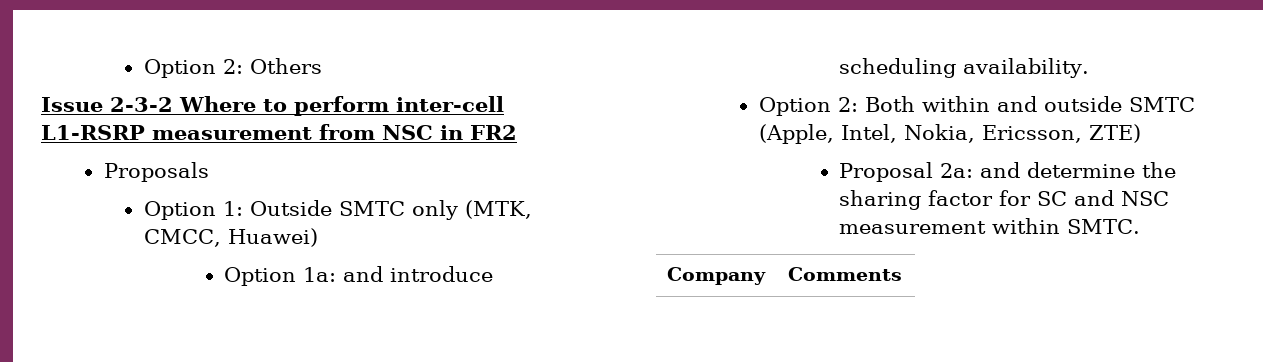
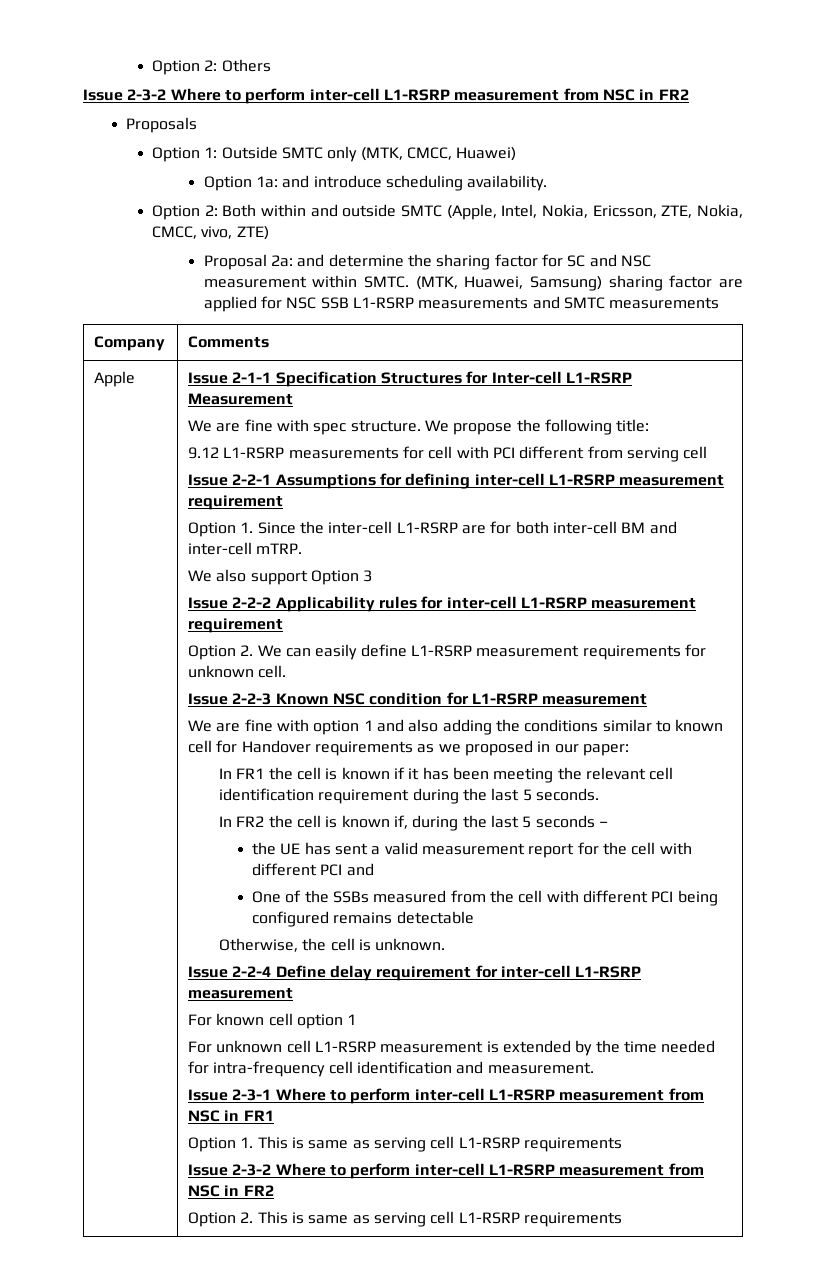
- Option 2: Both within and outside SMTC (Apple, Intel, Nokia, Ericsson, ZTE)
+ Option 2: Both within and outside SMTC (Apple, Intel, Nokia, Ericsson, ZTE, Nokia, CMCC, vivo, ZTE)
- Proposal 2a: and determine the sharing factor for SC and NSC measurement within SMTC.
+ Proposal 2a: and determine the sharing factor for SC and NSC measurement within SMTC. (MTK, Huawei, Samsung) sharing factor are applied for NSC SSB L1-RSRP measurements and SMTC measurements
  Company | Comments
+ Apple | Issue 2-1-1 Specification Structures for Inter-cell L1-RSRP Measurement
+ We are fine with spec structure. We propose the following title:
+ 9.12 L1-RSRP measurements for cell with PCI different from serving cell
+ Issue 2-2-1 Assumptions for defining inter-cell L1-RSRP measurement requirement
+ Option 1. Since the inter-cell L1-RSRP are for both inter-cell BM and inter-cell mTRP.
+ We also support Option 3
+ Issue 2-2-2 Applicability rules for inter-cell L1-RSRP measurement requirement
+ Option 2. We can easily define L1-RSRP measurement requirements for unknown cell.
+ Issue 2-2-3 Known NSC condition for L1-RSRP measurement
+ We are fine with option 1 and also adding the conditions similar to known cell for Handover requirements as we proposed in our paper:
+ In FR1 the cell is known if it has been meeting the relevant cell identification requirement during the last 5 seconds.
+ In FR2 the cell is known if, during the last 5 seconds –
+ the UE has sent a valid measurement report for the cell with different PCI and
+ One of the SSBs measured from the cell with different PCI being configured remains detectable
+ Otherwise, the cell is unknown.
+ Issue 2-2-4 Define delay requirement for inter-cell L1-RSRP measurement
+ For known cell option 1
+ For unknown cell L1-RSRP measurement is extended by the time needed for intra-frequency cell identification and measurement.
+ Issue 2-3-1 Where to perform inter-cell L1-RSRP measurement from NSC in FR1
+ Option 1. This is same as serving cell L1-RSRP requirements
+ Issue 2-3-2 Where to perform inter-cell L1-RSRP measurement from NSC in FR2
+ Option 2. This is same as serving cell L1-RSRP requirements

